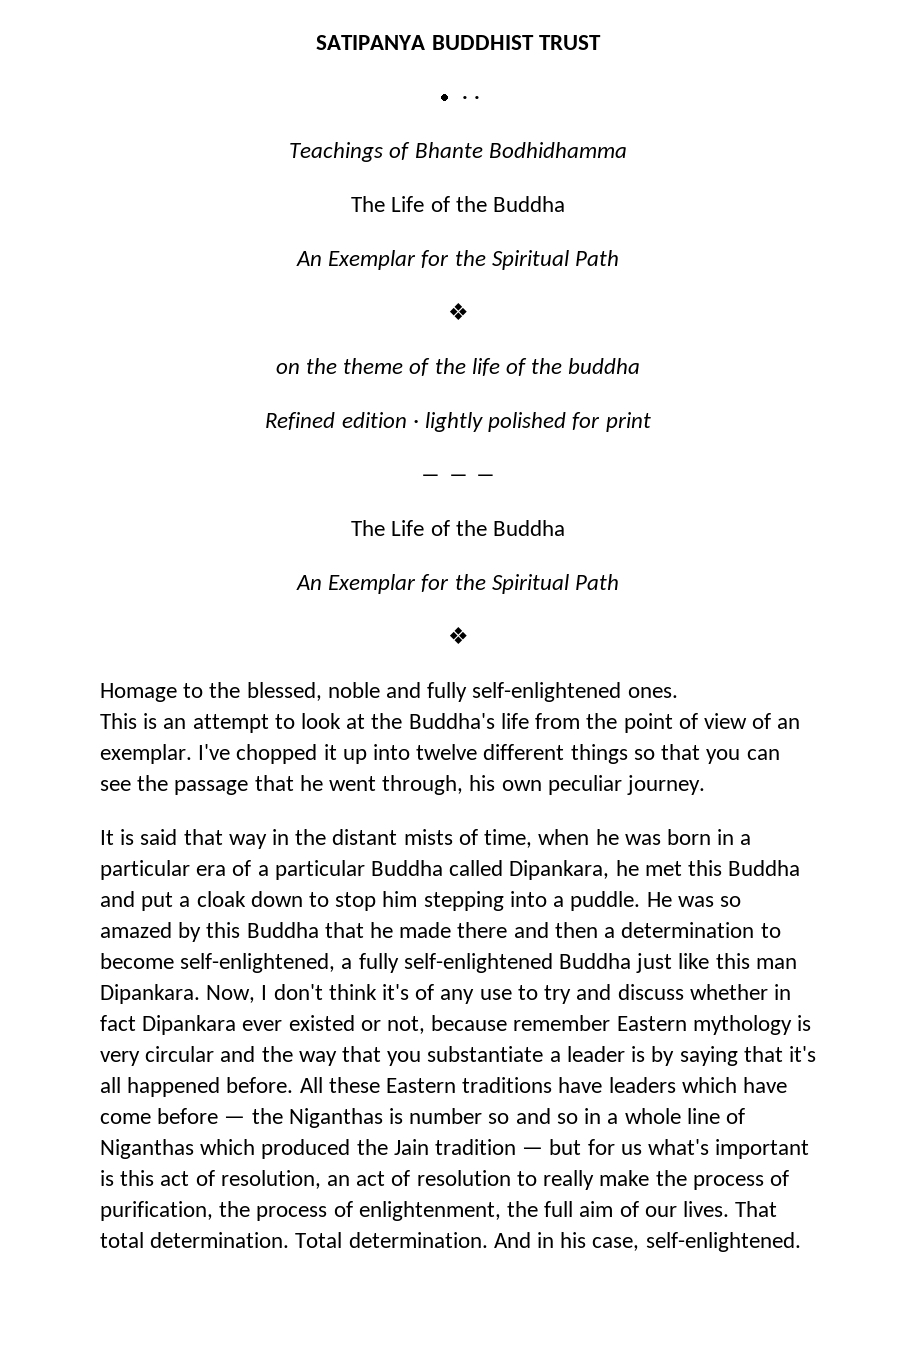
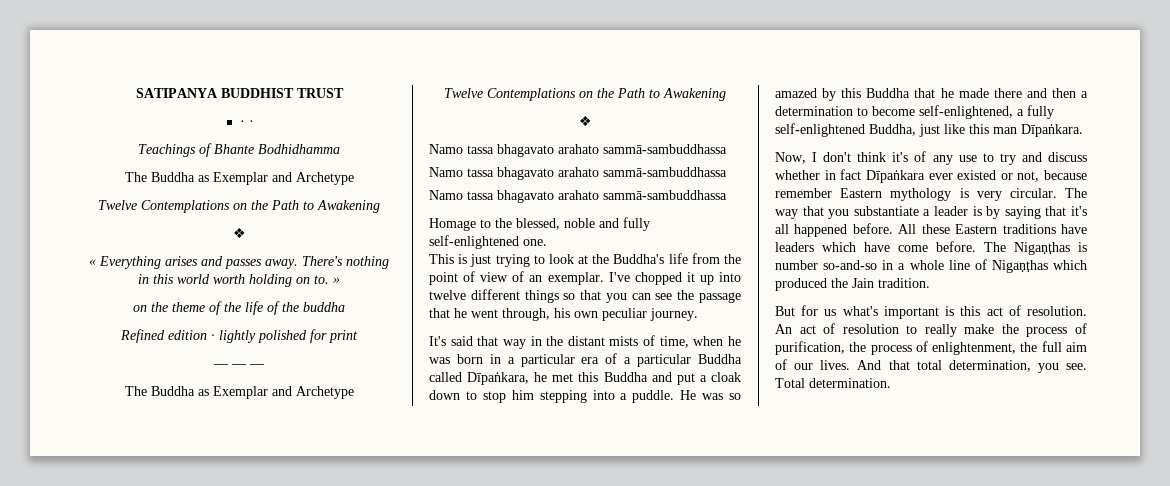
  Teachings of Bhante Bodhidhamma
- The Life of the Buddha
- An Exemplar for the Spiritual Path
+ The Buddha as Exemplar and Archetype
+ Twelve Contemplations on the Path to Awakening
  ❖
+ « Everything arises and passes away. There's nothing in this world worth holding on to. »
  ― ― ―
- The Life of the Buddha
- An Exemplar for the Spiritual Path
+ The Buddha as Exemplar and Archetype
+ Twelve Contemplations on the Path to Awakening
  ❖
+ Namo tassa bhagavato arahato sammā-sambuddhassa
+ Namo tassa bhagavato arahato sammā-sambuddhassa
+ Namo tassa bhagavato arahato sammā-sambuddhassa
- Homage to the blessed, noble and fully self-enlightened ones.
+ Homage to the blessed, noble and fully self-enlightened one.
- This is an attempt to look at the Buddha's life from the point of view of an exemplar.
+ This is just trying to look at the Buddha's life from the point of view of an exemplar.
- It is said that way in the distant mists of time, when he was born in a particular era of a particular Buddha called Dipankara, he met this Buddha and put a cloak down to stop him stepping into a puddle.
+ It's said that way in the distant mists of time, when he was born in a particular era of a particular Buddha called Dīpaṅkara, he met this Buddha and put a cloak down to stop him stepping into a puddle.
- He was so amazed by this Buddha that he made there and then a determination to become self-enlightened, a fully self-enlightened Buddha just like this man Dipankara. Now, I don't think it's of any use to try and discuss whether in fact Dipankara ever existed or not, because remember Eastern mythology is very circular and the way that you substantiate a leader is by saying that it's all happened before.
+ He was so amazed by this Buddha that he made there and then a determination to become self-enlightened, a fully self-enlightened Buddha, just like this man Dīpaṅkara.
+ Now, I don't think it's of any use to try and discuss whether in fact Dīpaṅkara ever existed or not, because remember Eastern mythology is very circular. The way that you substantiate a leader is by saying that it's all happened before.
- All these Eastern traditions have leaders which have come before — the Niganthas is number so and so in a whole line of Niganthas which produced the Jain tradition — but for us what's important is this act of resolution, an act of resolution to really make the process of purification, the process of enlightenment, the full aim of our lives.
+ All these Eastern traditions have leaders which have come before. The Nigaṇṭhas is number so-and-so in a whole line of Nigaṇṭhas which produced the Jain tradition.
+ But for us what's important is this act of resolution. An act of resolution to really make the process of purification, the process of enlightenment, the full aim of our lives.
- That total determination. Total determination. And in his case, self-enlightened.
+ And that total determination, you see. Total determination.

